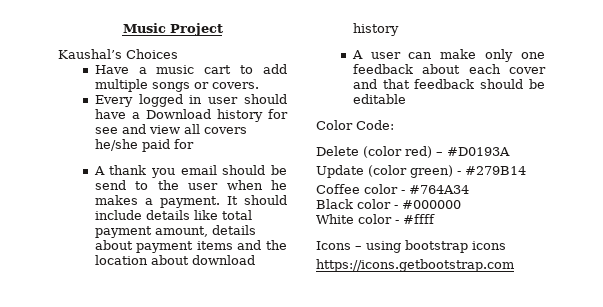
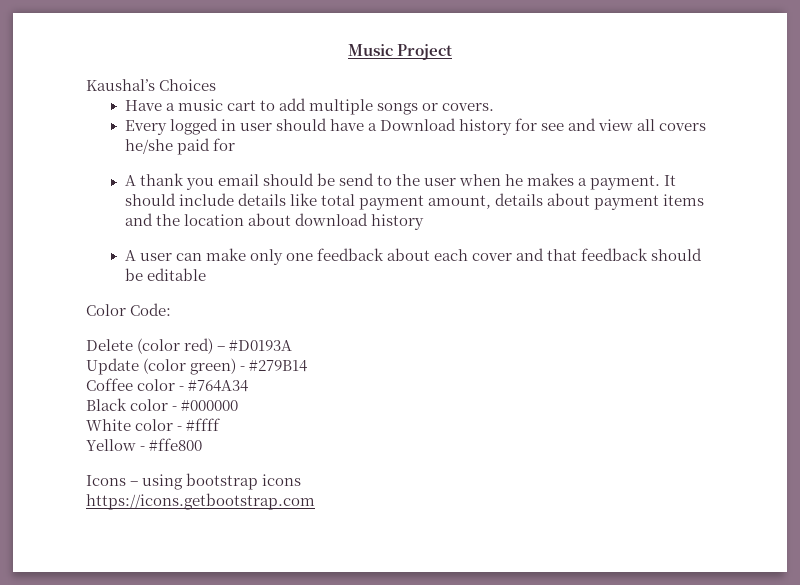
+ Yellow - #ffe800

